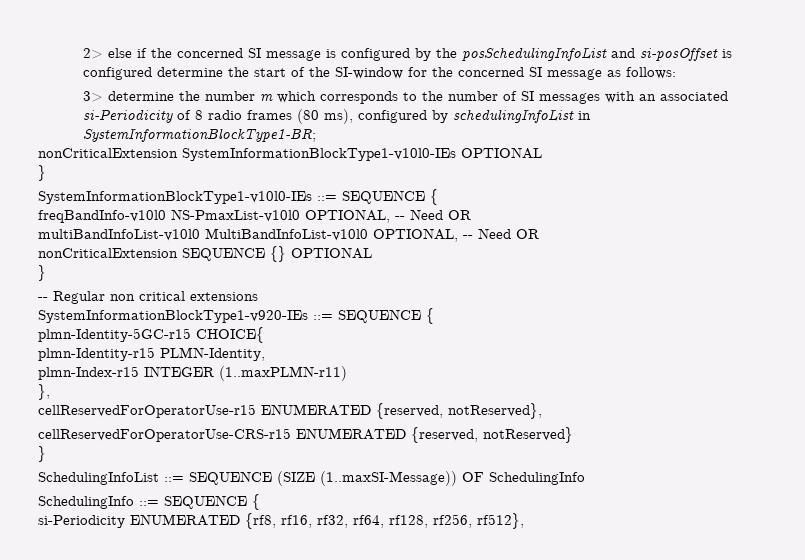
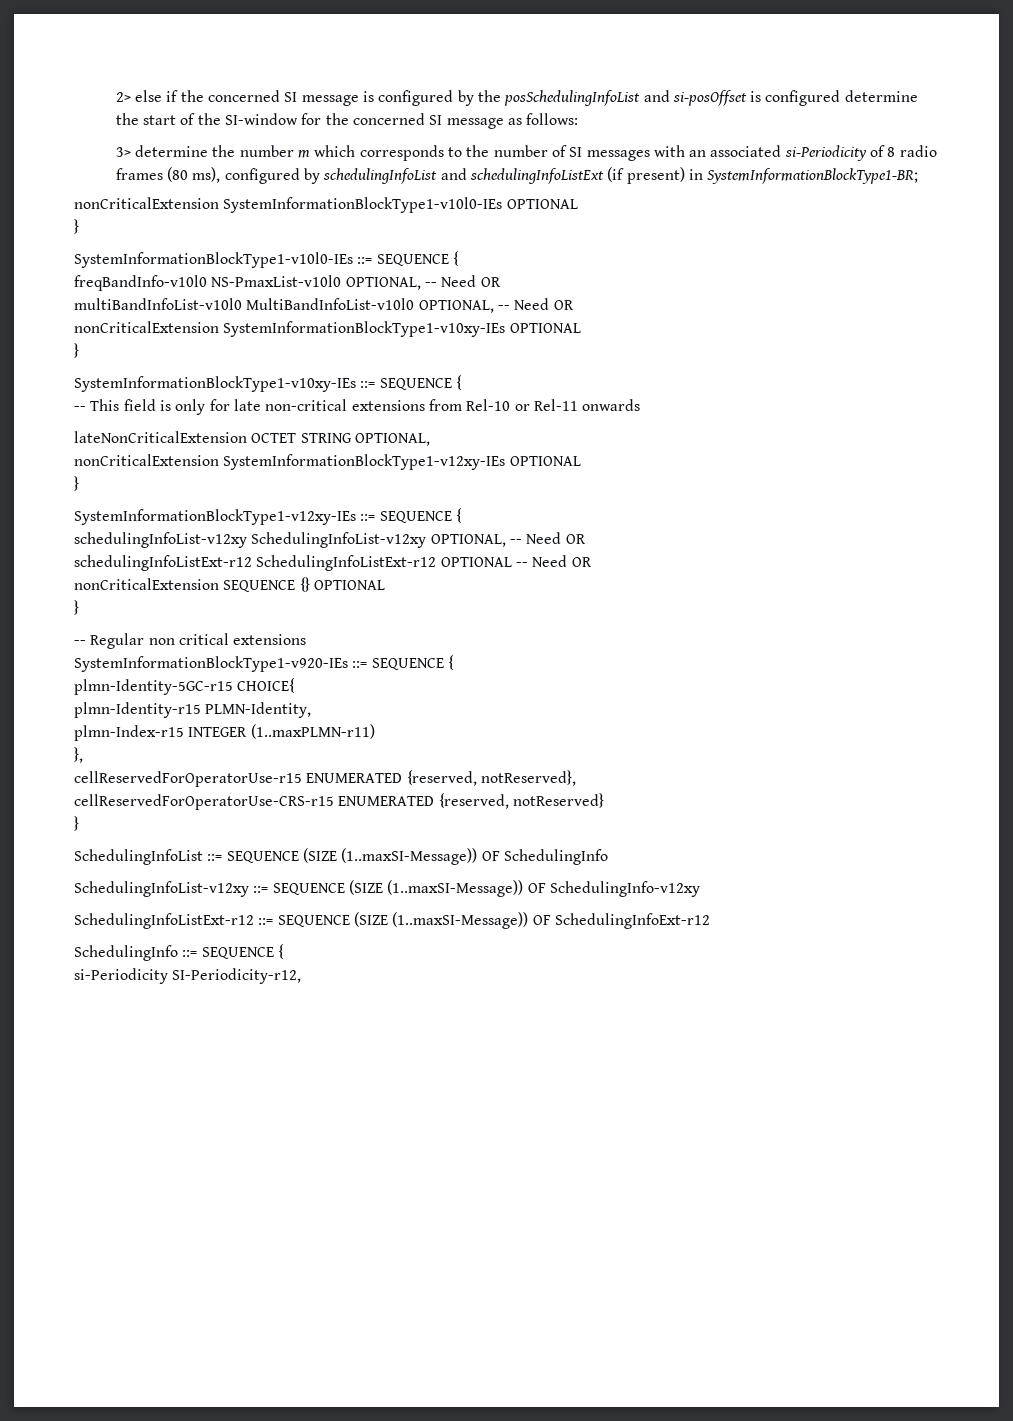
- 3> determine the number m which corresponds to the number of SI messages with an associated si-Periodicity of 8 radio frames (80 ms), configured by schedulingInfoList in SystemInformationBlockType1-BR;
+ 3> determine the number m which corresponds to the number of SI messages with an associated si-Periodicity of 8 radio frames (80 ms), configured by schedulingInfoList and schedulingInfoListExt (if present) in SystemInformationBlockType1-BR;
+ nonCriticalExtension SystemInformationBlockType1-v10xy-IEs OPTIONAL
+ }
+ SystemInformationBlockType1-v10xy-IEs ::= SEQUENCE {
+ -- This field is only for late non-critical extensions from Rel-10 or Rel-11 onwards
+ lateNonCriticalExtension OCTET STRING OPTIONAL,
+ nonCriticalExtension SystemInformationBlockType1-v12xy-IEs OPTIONAL
+ }
+ SystemInformationBlockType1-v12xy-IEs ::= SEQUENCE {
+ schedulingInfoList-v12xy SchedulingInfoList-v12xy OPTIONAL, -- Need OR
+ schedulingInfoListExt-r12 SchedulingInfoListExt-r12 OPTIONAL -- Need OR
+ SchedulingInfoList-v12xy ::= SEQUENCE (SIZE (1..maxSI-Message)) OF SchedulingInfo-v12xy
+ SchedulingInfoListExt-r12 ::= SEQUENCE (SIZE (1..maxSI-Message)) OF SchedulingInfoExt-r12
- si-Periodicity ENUMERATED {rf8, rf16, rf32, rf64, rf128, rf256, rf512},
+ si-Periodicity SI-Periodicity-r12,

